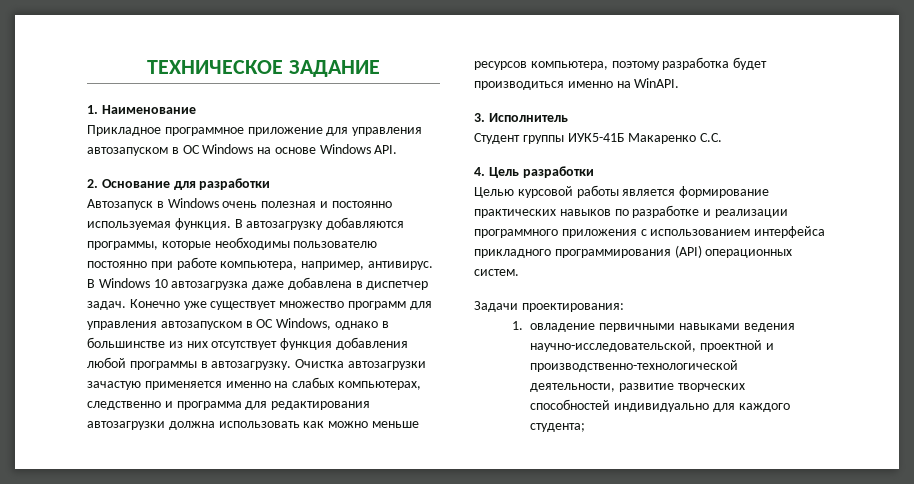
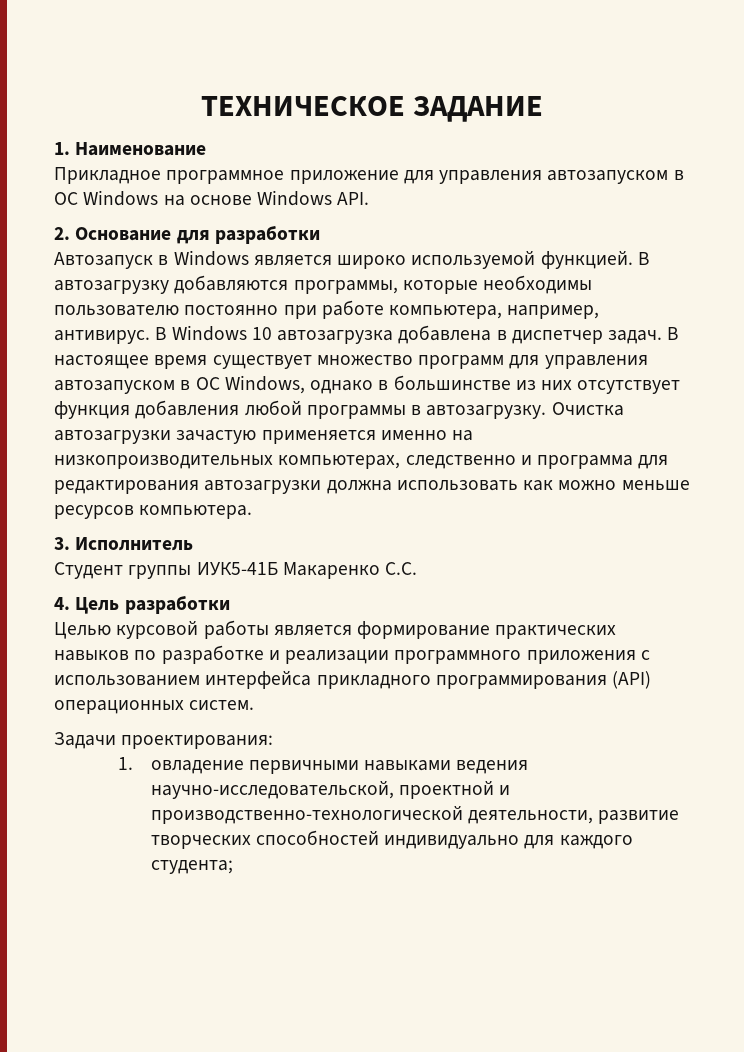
- Автозапуск в Windows очень полезная и постоянно используемая функция.
+ Автозапуск в Windows является широко используемой функцией.
- В Windows 10 автозагрузка даже добавлена в диспетчер задач.
+ В Windows 10 автозагрузка добавлена в диспетчер задач.
- Конечно уже существует множество программ для управления автозапуском в ОС Windows, однако в большинстве из них отсутствует функция добавления любой программы в автозагрузку.
+ В настоящее время существует множество программ для управления автозапуском в ОС Windows, однако в большинстве из них отсутствует функция добавления любой программы в автозагрузку.
- Очистка автозагрузки зачастую применяется именно на слабых компьютерах, следственно и программа для редактирования автозагрузки должна использовать как можно меньше ресурсов компьютера, поэтому разработка будет производиться именно на WinAPI.
+ Очистка автозагрузки зачастую применяется именно на низкопроизводительных компьютерах, следственно и программа для редактирования автозагрузки должна использовать как можно меньше ресурсов компьютера.

